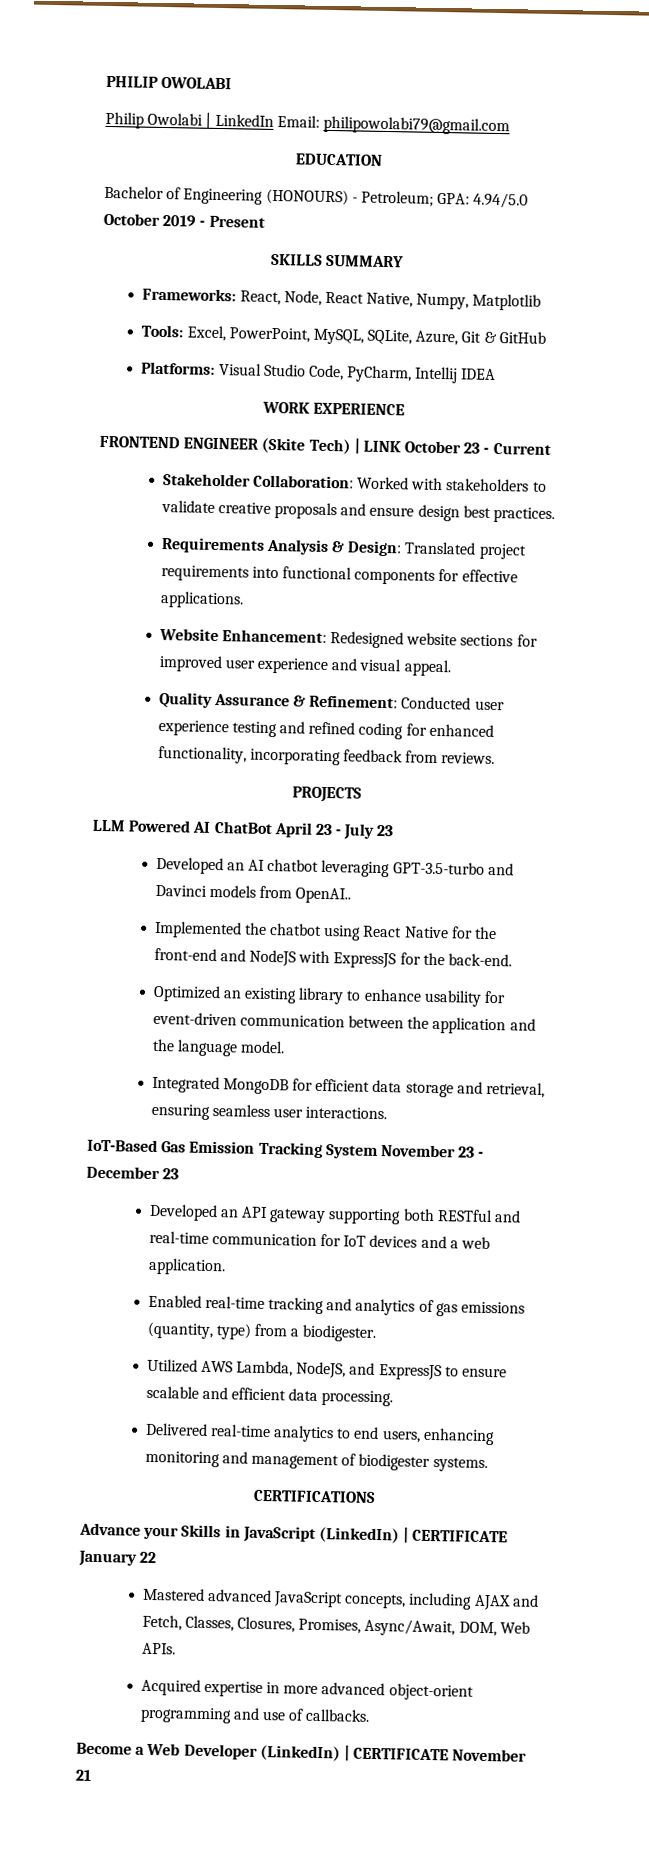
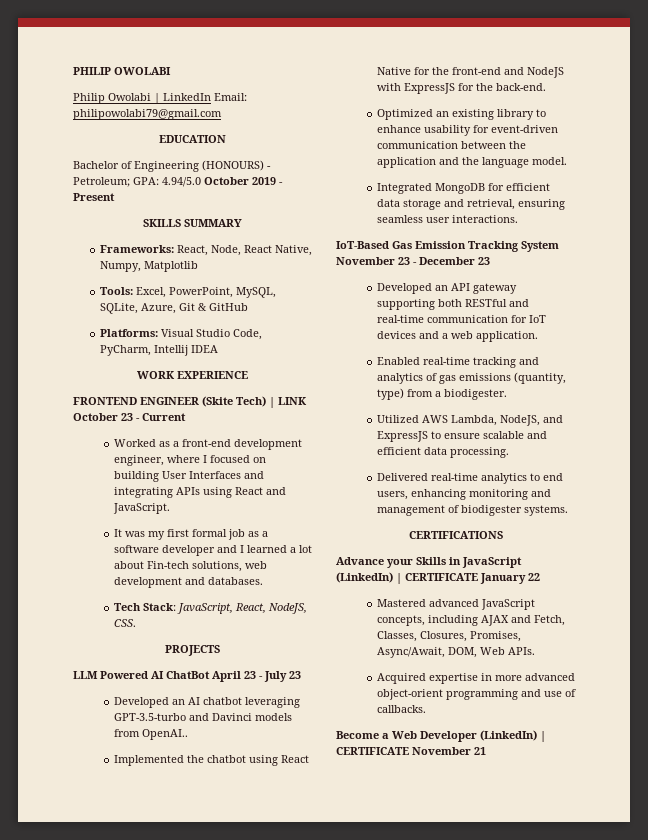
- Stakeholder Collaboration: Worked with stakeholders to validate creative proposals and ensure design best practices.
- Requirements Analysis & Design: Translated project requirements into functional components for effective applications.
- Website Enhancement: Redesigned website sections for improved user experience and visual appeal.
- Quality Assurance & Refinement: Conducted user experience testing and refined coding for enhanced functionality, incorporating feedback from reviews.
+ Worked as a front-end development engineer, where I focused on building User Interfaces and integrating APIs using React and JavaScript.
+ It was my first formal job as a software developer and I learned a lot about Fin-tech solutions, web development and databases.
+ Tech Stack: JavaScript, React, NodeJS, CSS.

